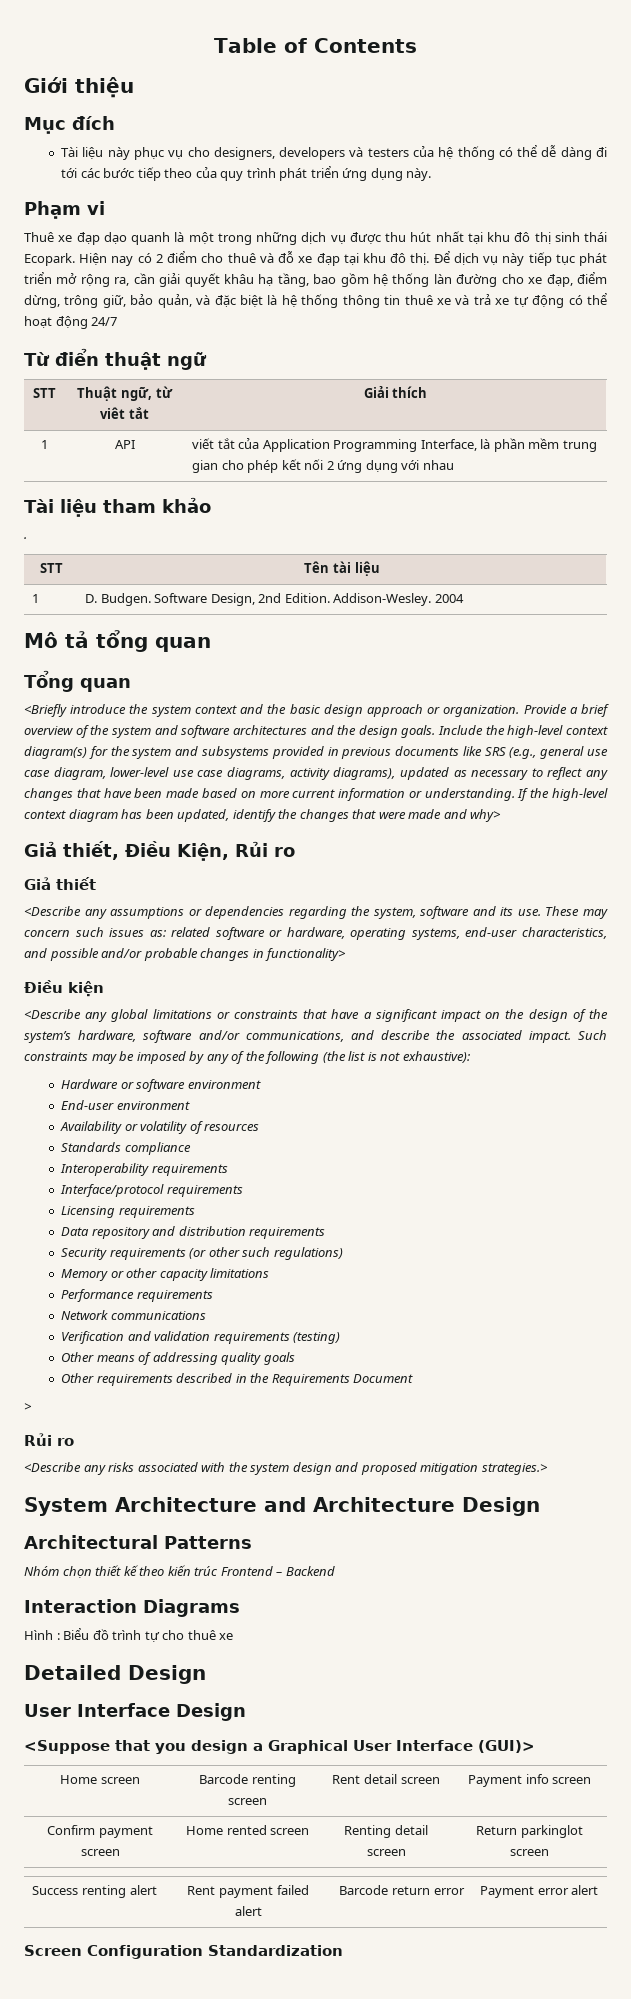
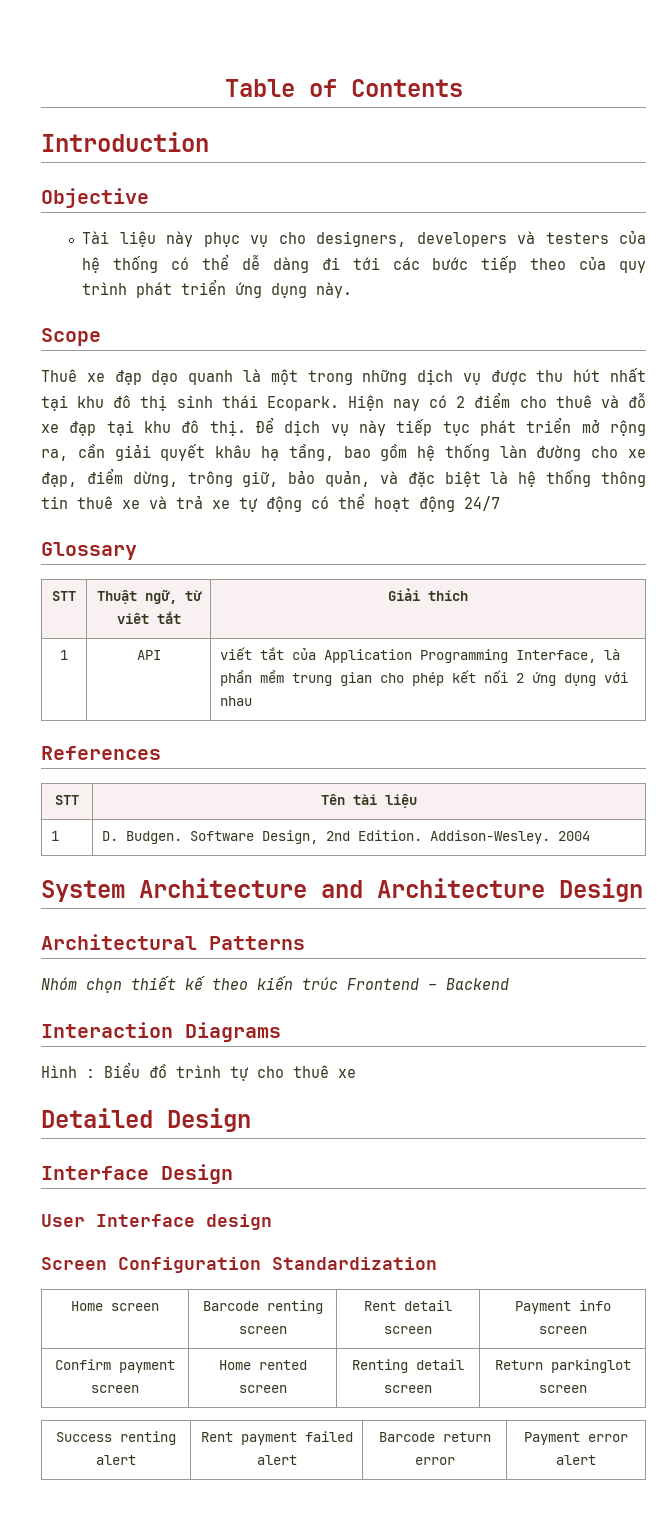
- Giới thiệu
- Mục đích
+ Introduction
+ Objective
- Phạm vi
+ Scope
- Từ điển thuật ngữ
+ Glossary
- Tài liệu tham khảo
- .
+ References
- Mô tả tổng quan
- Tổng quan
- <Briefly introduce the system context and the basic design approach or organization. Provide a brief overview of the system and software architectures and the design goals. Include the high-level context diagram(s) for the system and subsystems provided in previous documents like SRS (e.g., general use case diagram, lower-level use case diagrams, activity diagrams), updated as necessary to reflect any changes that have been made based on more current information or understanding. If the high-level context diagram has been updated, identify the changes that were made and why>
- Giả thiết, Điều Kiện, Rủi ro
- Giả thiết
- <Describe any assumptions or dependencies regarding the system, software and its use. These may concern such issues as: related software or hardware, operating systems, end-user characteristics, and possible and/or probable changes in functionality>
- Điều kiện
- <Describe any global limitations or constraints that have a significant impact on the design of the system’s hardware, software and/or communications, and describe the associated impact. Such constraints may be imposed by any of the following (the list is not exhaustive):
- Hardware or software environment
- End-user environment
- Availability or volatility of resources
- Standards compliance
- Interoperability requirements
- Interface/protocol requirements
- Licensing requirements
- Data repository and distribution requirements
- Security requirements (or other such regulations)
- Memory or other capacity limitations
- Performance requirements
- Network communications
- Verification and validation requirements (testing)
- Other means of addressing quality goals
- Other requirements described in the Requirements Document
- >
- Rủi ro
- <Describe any risks associated with the system design and proposed mitigation strategies.>
- User Interface Design
+ Interface Design
- <Suppose that you design a Graphical User Interface (GUI)>
+ User Interface design
+ Screen Configuration Standardization
- Screen Configuration Standardization

